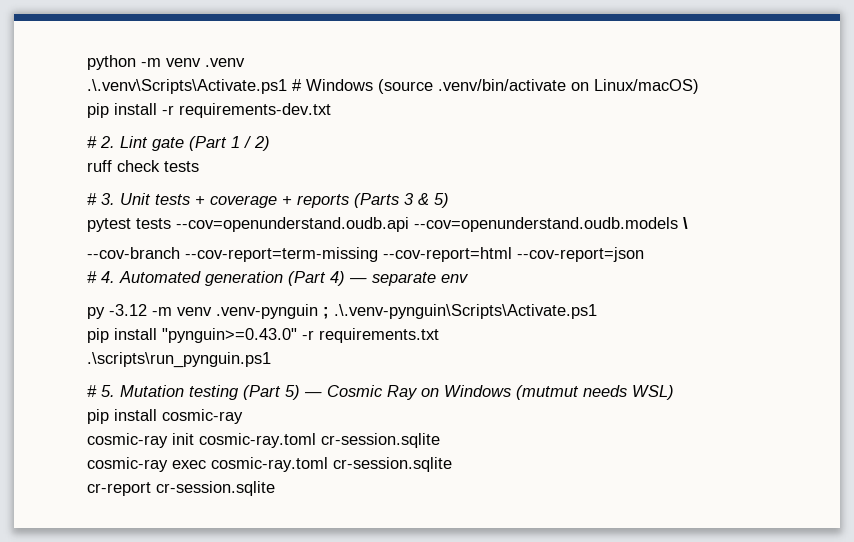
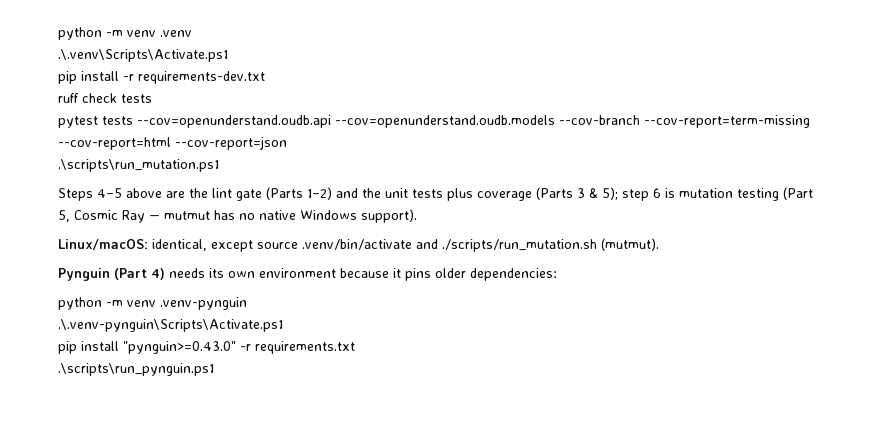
- .\.venv\Scripts\Activate.ps1 # Windows (source .venv/bin/activate on Linux/macOS)
+ .\.venv\Scripts\Activate.ps1
  pip install -r requirements-dev.txt
- # 2. Lint gate (Part 1 / 2)
  ruff check tests
- # 3. Unit tests + coverage + reports (Parts 3 & 5)
- pytest tests --cov=openunderstand.oudb.api --cov=openunderstand.oudb.models \
- --cov-branch --cov-report=term-missing --cov-report=html --cov-report=json
+ pytest tests --cov=openunderstand.oudb.api --cov=openunderstand.oudb.models --cov-branch --cov-report=term-missing --cov-report=html --cov-report=json
- # 4. Automated generation (Part 4) — separate env
- py -3.12 -m venv .venv-pynguin ; .\.venv-pynguin\Scripts\Activate.ps1
+ .\scripts\run_mutation.ps1
+ Steps 4–5 above are the lint gate (Parts 1–2) and the unit tests plus coverage (Parts 3 & 5); step 6 is mutation testing (Part 5, Cosmic Ray — mutmut has no native Windows support).
+ Linux/macOS: identical, except source .venv/bin/activate and ./scripts/run_mutation.sh (mutmut).
+ Pynguin (Part 4) needs its own environment because it pins older dependencies:
+ python -m venv .venv-pynguin
+ .\.venv-pynguin\Scripts\Activate.ps1
- # 5. Mutation testing (Part 5) — Cosmic Ray on Windows (mutmut needs WSL)
- pip install cosmic-ray
- cosmic-ray init cosmic-ray.toml cr-session.sqlite
- cosmic-ray exec cosmic-ray.toml cr-session.sqlite
- cr-report cr-session.sqlite

